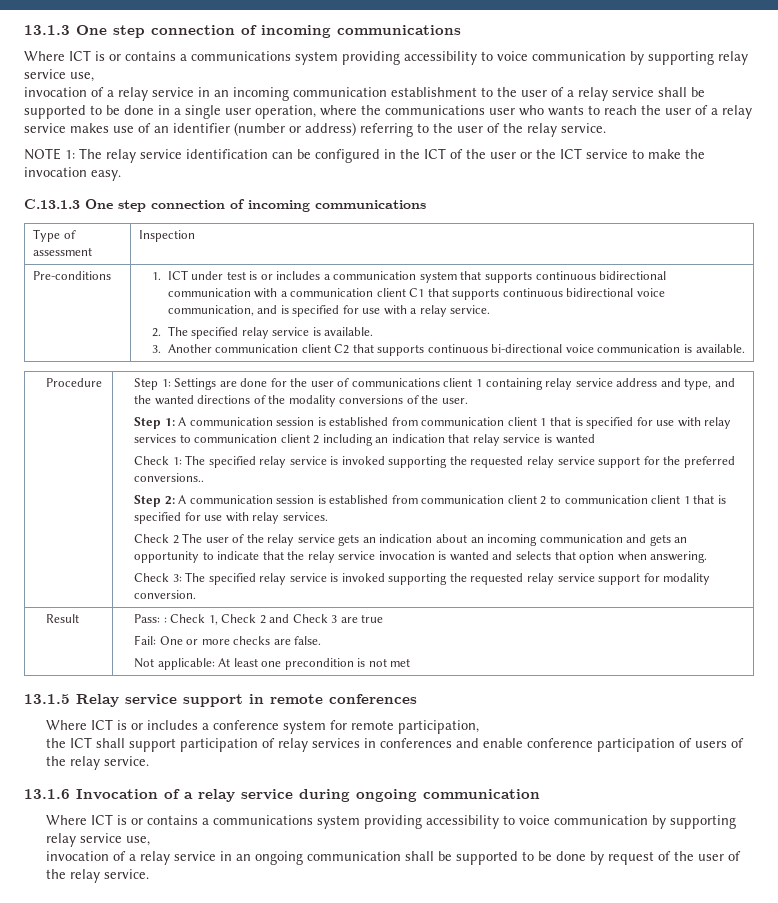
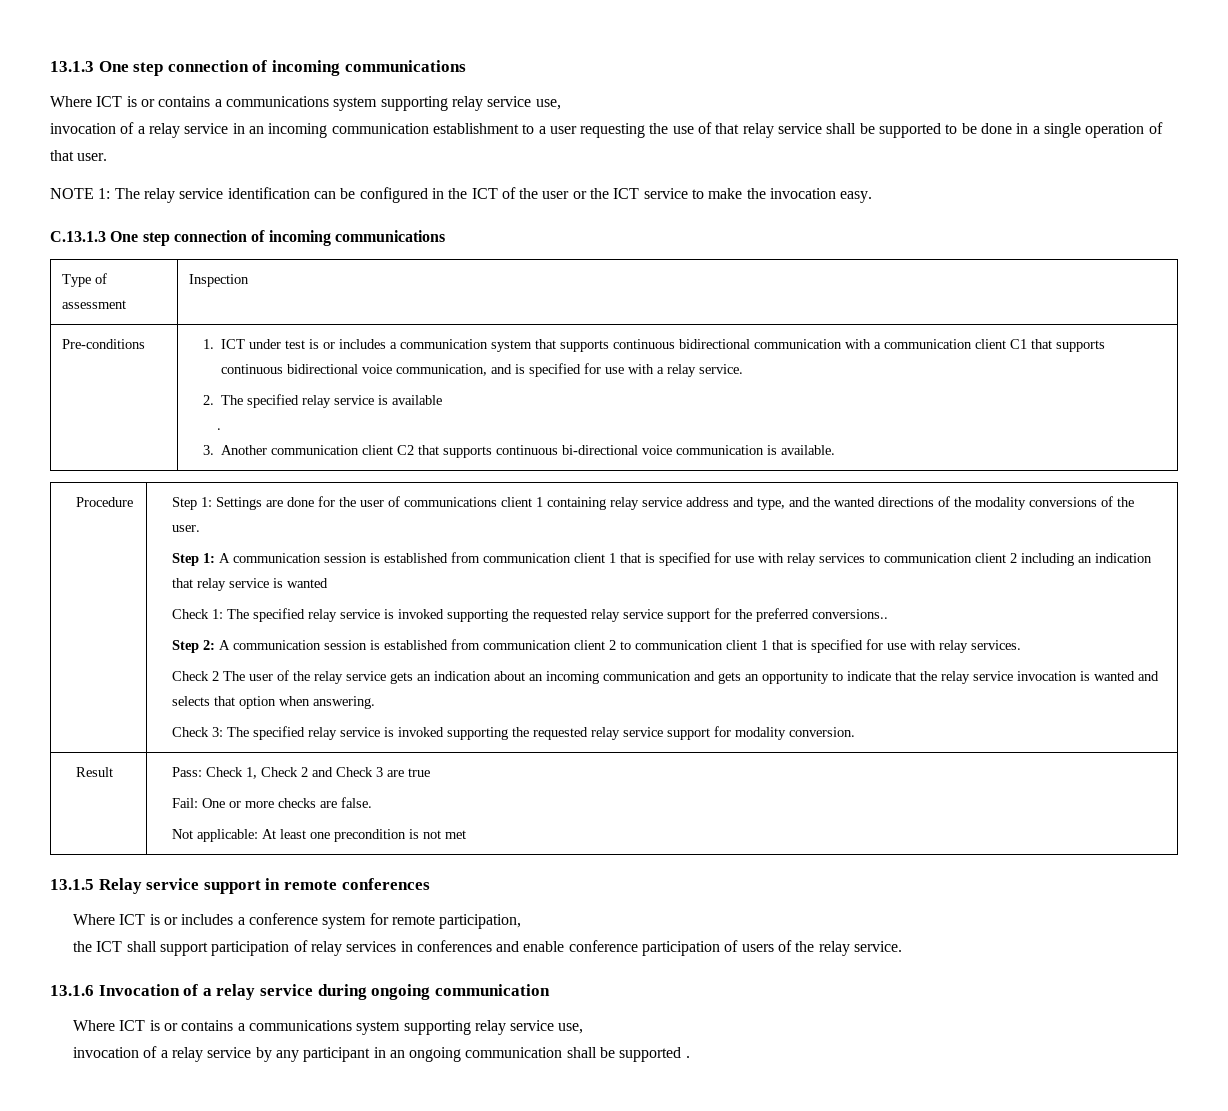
  13.1.3 One step connection of incoming communications
- Where ICT is or contains a communications system providing accessibility to voice communication by supporting relay service use,
+ Where ICT is or contains a communications system supporting relay service use,
- invocation of a relay service in an incoming communication establishment to the user of a relay service shall be supported to be done in a single user operation, where the communications user who wants to reach the user of a relay service makes use of an identifier (number or address) referring to the user of the relay service.
+ invocation of a relay service in an incoming communication establishment to a user requesting the use of that relay service shall be supported to be done in a single operation of that user.
- 2. The specified relay service is available.
+ 2. The specified relay service is available
+ .
- Result | Pass: : Check 1, Check 2 and Check 3 are true
+ Result | Pass: Check 1, Check 2 and Check 3 are true
  13.1.6 Invocation of a relay service during ongoing communication
- Where ICT is or contains a communications system providing accessibility to voice communication by supporting relay service use,
- invocation of a relay service in an ongoing communication shall be supported to be done by request of the user of the relay service.
+ Where ICT is or contains a communications system supporting relay service use,
+ invocation of a relay service by any participant in an ongoing communication shall be supported .

